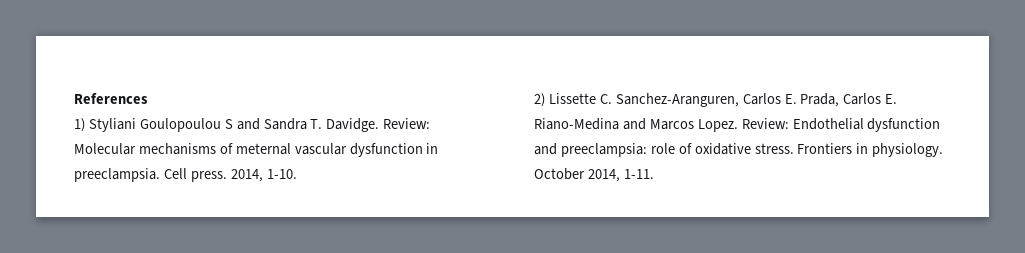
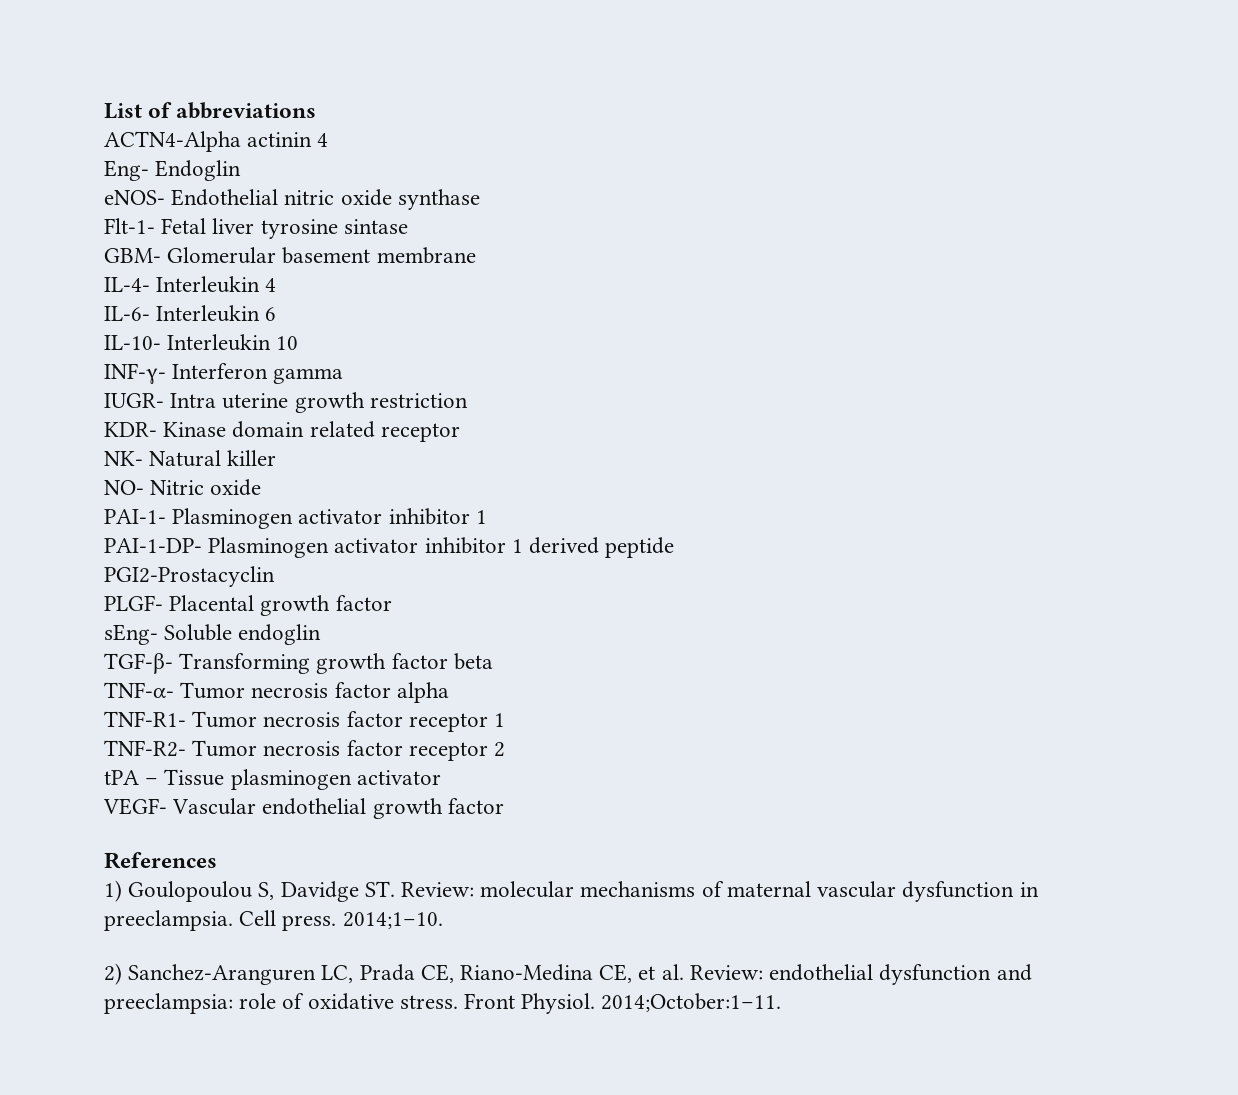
+ List of abbreviations
+ ACTN4-Alpha actinin 4
+ Eng- Endoglin
+ eNOS- Endothelial nitric oxide synthase
+ Flt-1- Fetal liver tyrosine sintase
+ GBM- Glomerular basement membrane
+ IL-4- Interleukin 4
+ IL-6- Interleukin 6
+ IL-10- Interleukin 10
+ INF-γ- Interferon gamma
+ IUGR- Intra uterine growth restriction
+ KDR- Kinase domain related receptor
+ NK- Natural killer
+ NO- Nitric oxide
+ PAI-1- Plasminogen activator inhibitor 1
+ PAI-1-DP- Plasminogen activator inhibitor 1 derived peptide
+ PGI2-Prostacyclin
+ PLGF- Placental growth factor
+ sEng- Soluble endoglin
+ TGF-β- Transforming growth factor beta
+ TNF-α- Tumor necrosis factor alpha
+ TNF-R1- Tumor necrosis factor receptor 1
+ TNF-R2- Tumor necrosis factor receptor 2
+ tPA – Tissue plasminogen activator
+ VEGF- Vascular endothelial growth factor
  References
- 1) Styliani Goulopoulou S and Sandra T. Davidge. Review: Molecular mechanisms of meternal vascular dysfunction in preeclampsia.
+ 1) Goulopoulou S, Davidge ST. Review: molecular mechanisms of maternal vascular dysfunction in preeclampsia.
- 2014, 1-10.
+ 2014;1–10.
- 2) Lissette C. Sanchez-Aranguren, Carlos E. Prada, Carlos E. Riano-Medina and Marcos Lopez. Review: Endothelial dysfunction and preeclampsia: role of oxidative stress.
+ 2) Sanchez-Aranguren LC, Prada CE, Riano-Medina CE, et al. Review: endothelial dysfunction and preeclampsia: role of oxidative stress.
- Frontiers in physiology. October 2014, 1-11.
+ Front Physiol. 2014;October:1–11.

